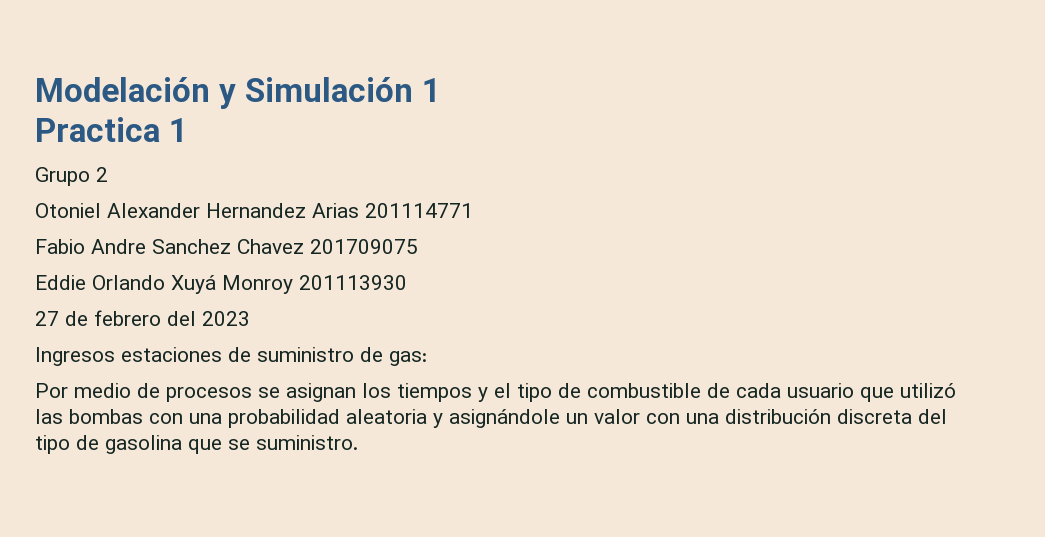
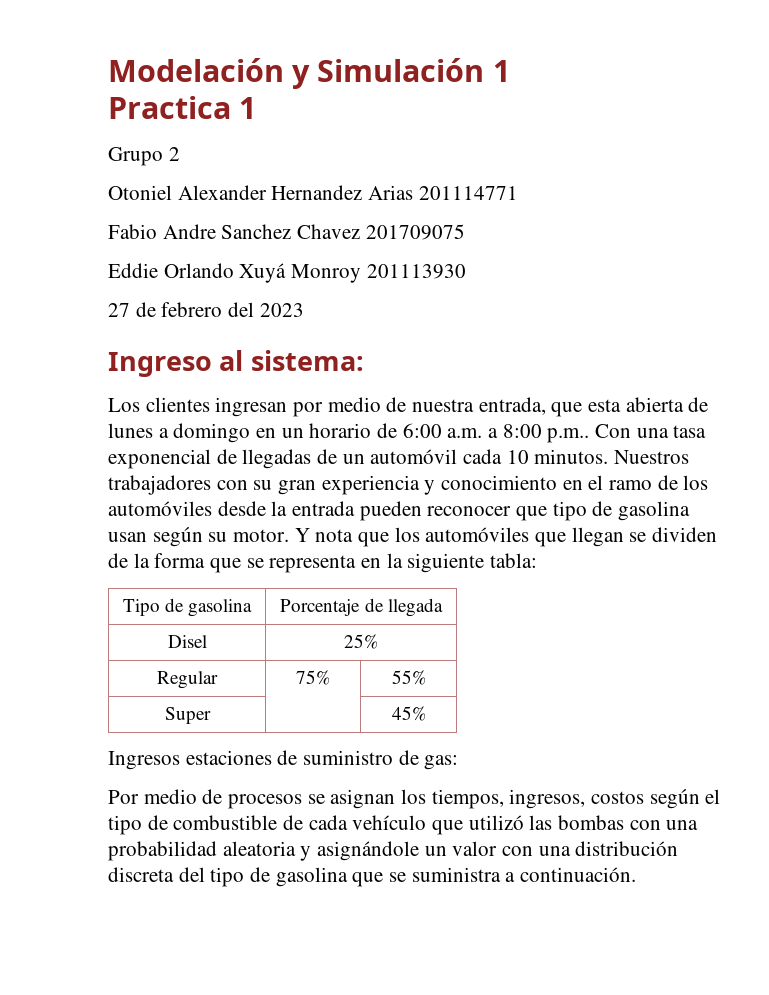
+ Ingreso al sistema:
+ Los clientes ingresan por medio de nuestra entrada, que esta abierta de lunes a domingo en un horario de 6:00 a.m. a 8:00 p.m.. Con una tasa exponencial de llegadas de un automóvil cada 10 minutos. Nuestros trabajadores con su gran experiencia y conocimiento en el ramo de los automóviles desde la entrada pueden reconocer que tipo de gasolina usan según su motor. Y nota que los automóviles que llegan se dividen de la forma que se representa en la siguiente tabla:
+ Tipo de gasolina | Porcentaje de llegada
+ Disel | 25%
+ Regular | 75% | 55%
+ Super | | 45%
- Por medio de procesos se asignan los tiempos y el tipo de combustible de cada usuario que utilizó las bombas con una probabilidad aleatoria y asignándole un valor con una distribución discreta del tipo de gasolina que se suministro.
+ Por medio de procesos se asignan los tiempos, ingresos, costos según el tipo de combustible de cada vehículo que utilizó las bombas con una probabilidad aleatoria y asignándole un valor con una distribución discreta del tipo de gasolina que se suministra a continuación.

